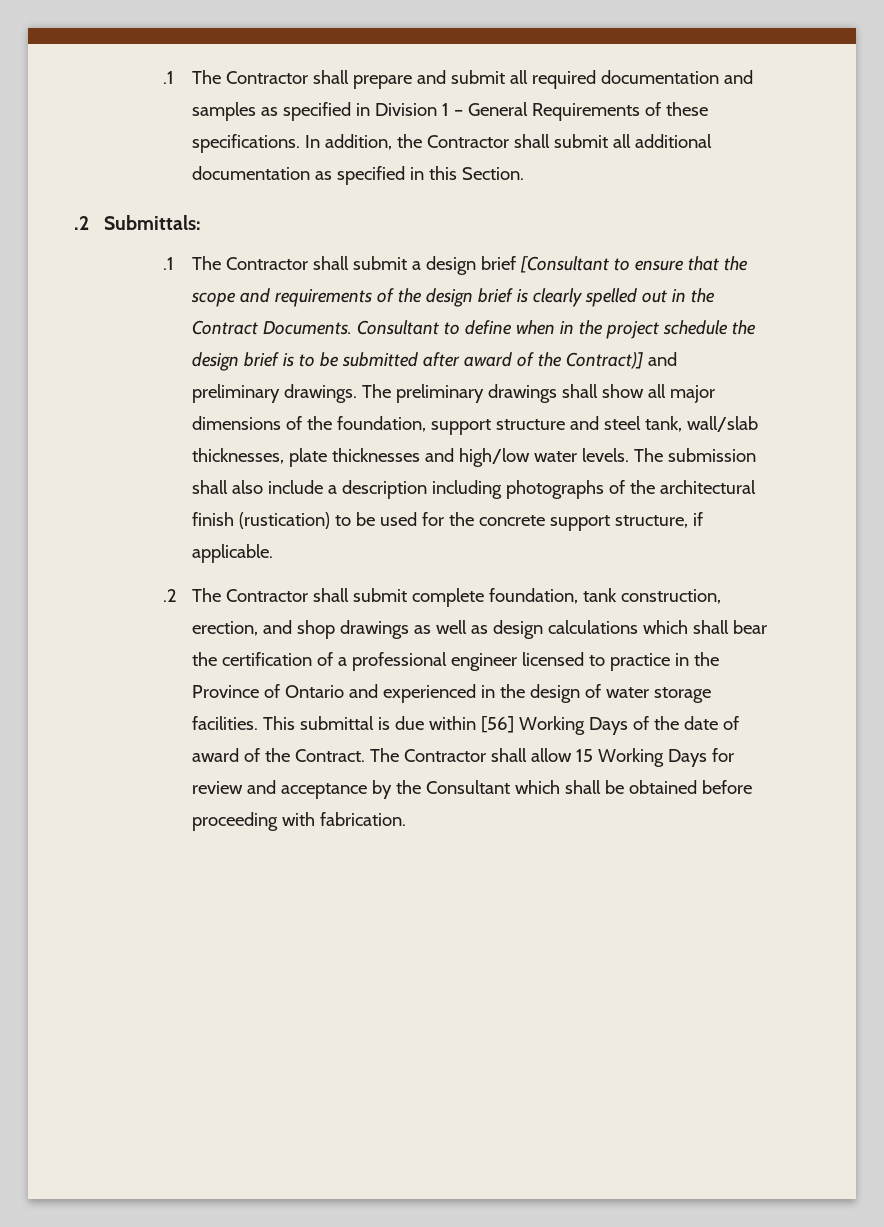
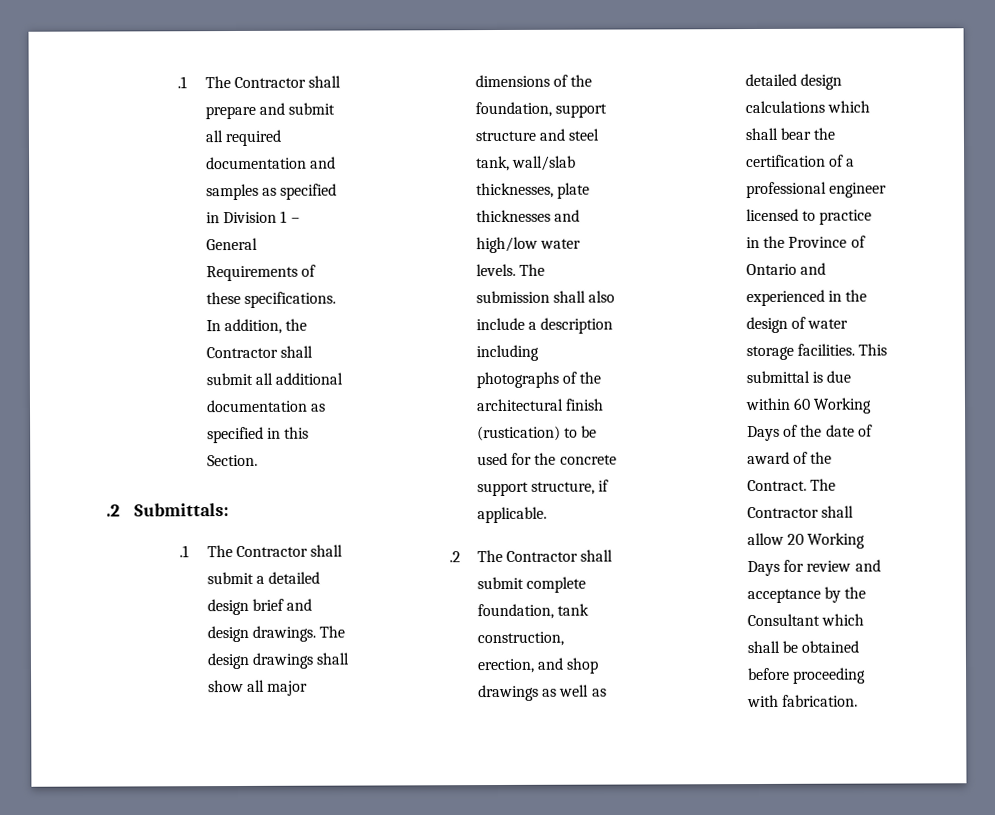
- .1 The Contractor shall submit a design brief [Consultant to ensure that the scope and requirements of the design brief is clearly spelled out in the Contract Documents. Consultant to define when in the project schedule the design brief is to be submitted after award of the Contract)] and preliminary drawings.
+ .1 The Contractor shall submit a detailed design brief and design drawings.
- The preliminary drawings shall show all major dimensions of the foundation, support structure and steel tank, wall/slab thicknesses, plate thicknesses and high/low water levels.
+ The design drawings shall show all major dimensions of the foundation, support structure and steel tank, wall/slab thicknesses, plate thicknesses and high/low water levels.
- .2 The Contractor shall submit complete foundation, tank construction, erection, and shop drawings as well as design calculations which shall bear the certification of a professional engineer licensed to practice in the Province of Ontario and experienced in the design of water storage facilities.
+ .2 The Contractor shall submit complete foundation, tank construction, erection, and shop drawings as well as detailed design calculations which shall bear the certification of a professional engineer licensed to practice in the Province of Ontario and experienced in the design of water storage facilities.
- This submittal is due within [56] Working Days of the date of award of the Contract.
+ This submittal is due within 60 Working Days of the date of award of the Contract.
- The Contractor shall allow 15 Working Days for review and acceptance by the Consultant which shall be obtained before proceeding with fabrication.
+ The Contractor shall allow 20 Working Days for review and acceptance by the Consultant which shall be obtained before proceeding with fabrication.

